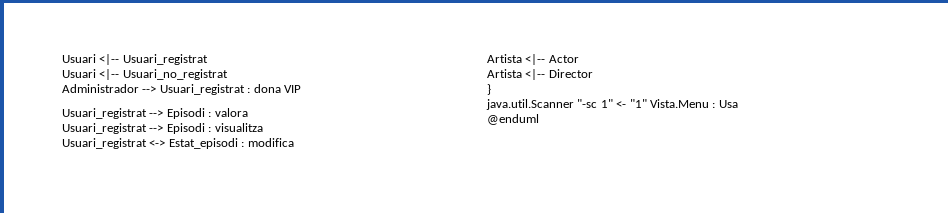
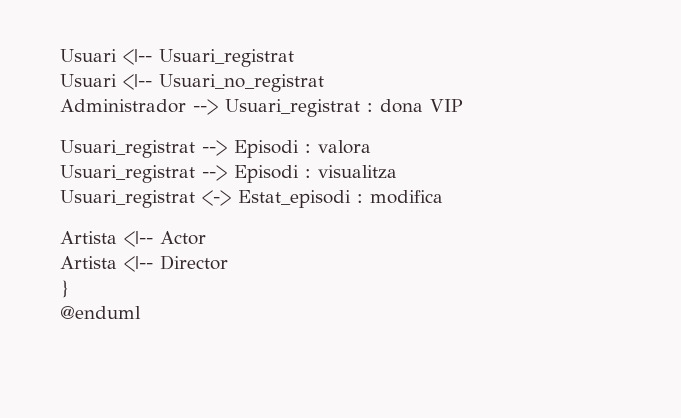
- java.util.Scanner "-sc 1" <- "1" Vista.Menu : Usa

